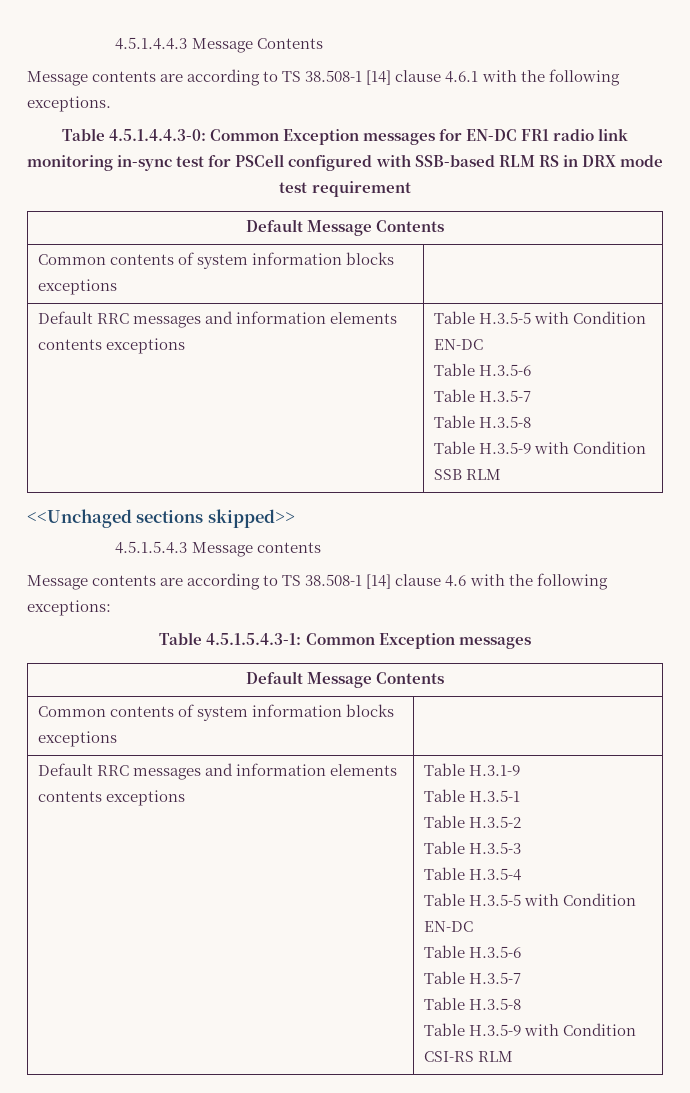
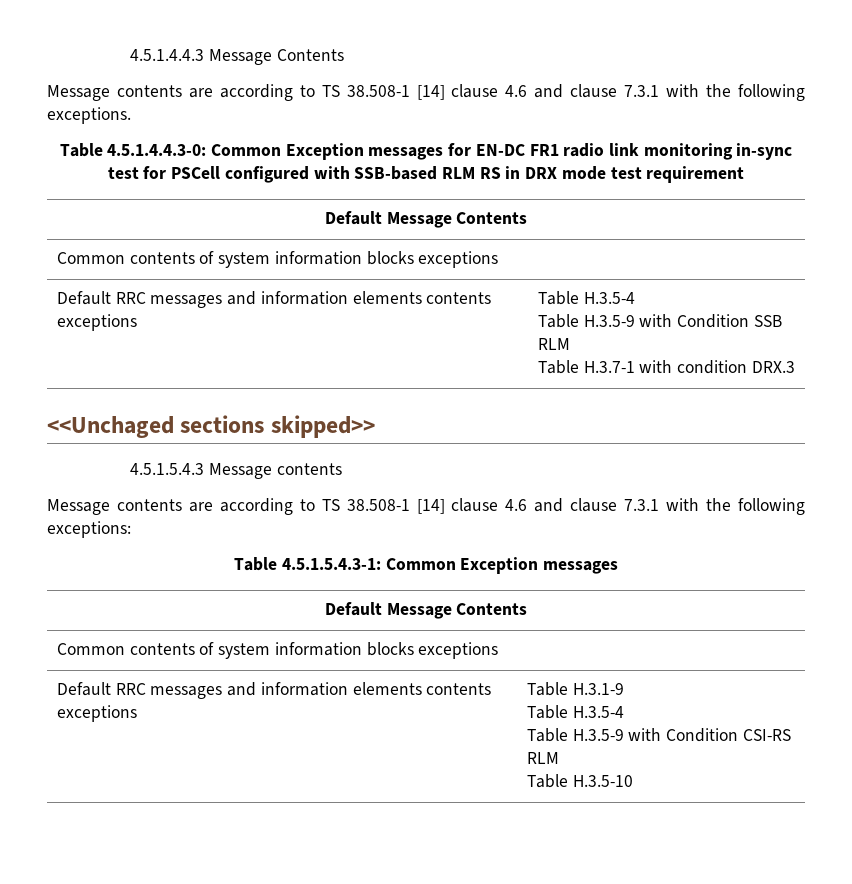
- Message contents are according to TS 38.508-1 [14] clause 4.6.1 with the following exceptions.
+ Message contents are according to TS 38.508-1 [14] clause 4.6 and clause 7.3.1 with the following exceptions.
- Default RRC messages and information elements contents exceptions | Table H.3.5-5 with Condition EN-DC
- Table H.3.5-6
- Table H.3.5-7
- Table H.3.5-8
+ Default RRC messages and information elements contents exceptions | Table H.3.5-4
  Table H.3.5-9 with Condition SSB RLM
+ Table H.3.7-1 with condition DRX.3
- Message contents are according to TS 38.508-1 [14] clause 4.6 with the following exceptions:
+ Message contents are according to TS 38.508-1 [14] clause 4.6 and clause 7.3.1 with the following exceptions:
  Default RRC messages and information elements contents exceptions | Table H.3.1-9
- Table H.3.5-1
- Table H.3.5-2
- Table H.3.5-3
  Table H.3.5-4
- Table H.3.5-5 with Condition EN-DC
- Table H.3.5-6
- Table H.3.5-7
- Table H.3.5-8
  Table H.3.5-9 with Condition CSI-RS RLM
+ Table H.3.5-10

